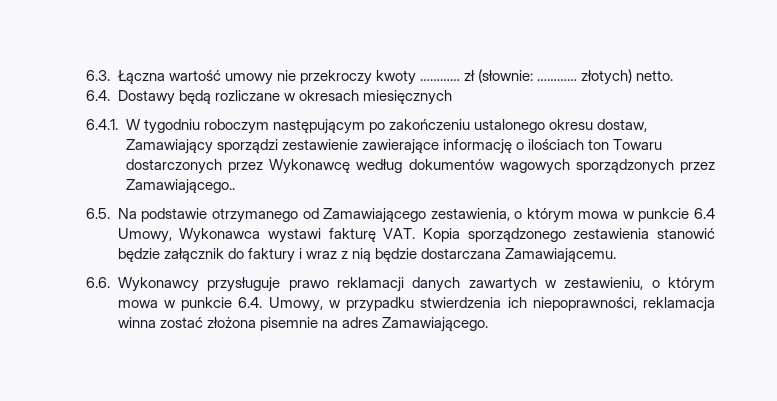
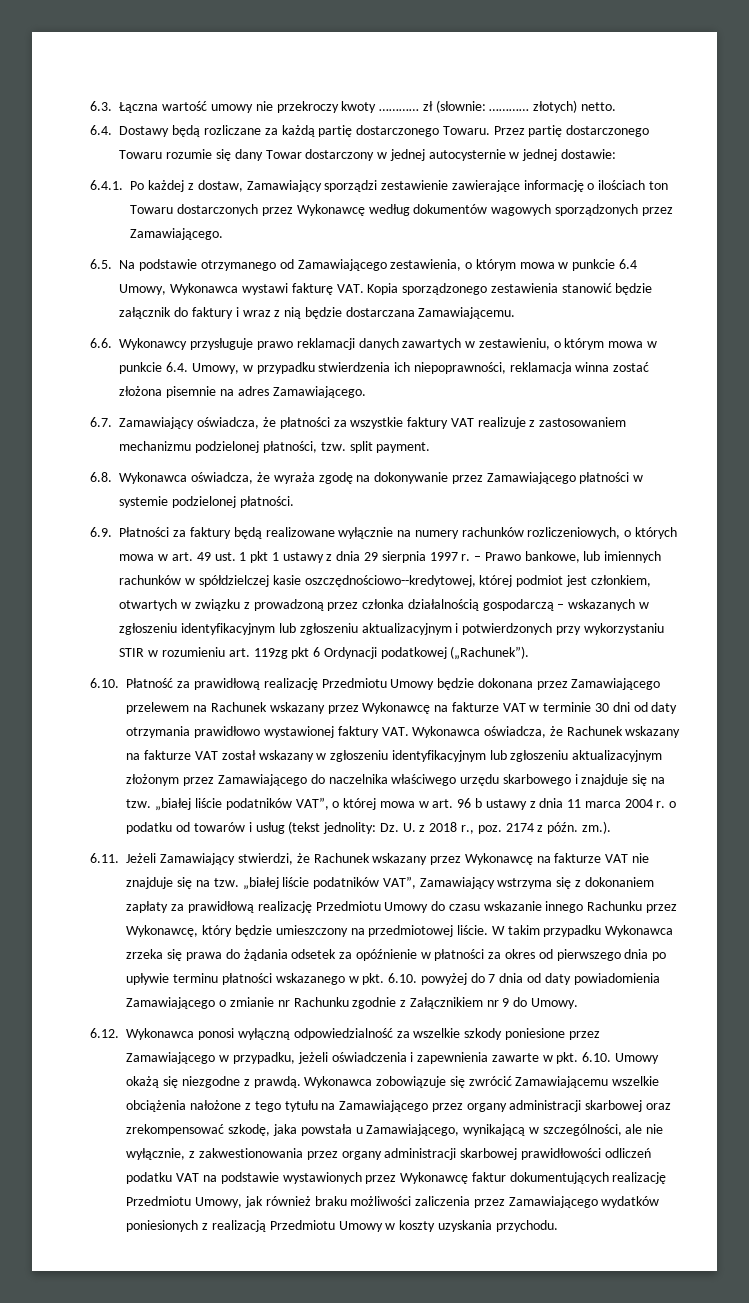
- 6.4. Dostawy będą rozliczane w okresach miesięcznych
- 6.4.1. W tygodniu roboczym następującym po zakończeniu ustalonego okresu dostaw, Zamawiający sporządzi zestawienie zawierające informację o ilościach ton Towaru dostarczonych przez Wykonawcę według dokumentów wagowych sporządzonych przez Zamawiającego..
+ 6.4. Dostawy będą rozliczane za każdą partię dostarczonego Towaru. Przez partię dostarczonego Towaru rozumie się dany Towar dostarczony w jednej autocysternie w jednej dostawie:
+ 6.4.1. Po każdej z dostaw, Zamawiający sporządzi zestawienie zawierające informację o ilościach ton Towaru dostarczonych przez Wykonawcę według dokumentów wagowych sporządzonych przez Zamawiającego.
+ 6.7. Zamawiający oświadcza, że płatności za wszystkie faktury VAT realizuje z zastosowaniem mechanizmu podzielonej płatności, tzw. split payment.
+ 6.8. Wykonawca oświadcza, że wyraża zgodę na dokonywanie przez Zamawiającego płatności w systemie podzielonej płatności.
+ 6.9. Płatności za faktury będą realizowane wyłącznie na numery rachunków rozliczeniowych, o których mowa w art. 49 ust. 1 pkt 1 ustawy z dnia 29 sierpnia 1997 r. – Prawo bankowe, lub imiennych rachunków w spółdzielczej kasie oszczędnościowo--kredytowej, której podmiot jest członkiem, otwartych w związku z prowadzoną przez członka działalnością gospodarczą – wskazanych w zgłoszeniu identyfikacyjnym lub zgłoszeniu aktualizacyjnym i potwierdzonych przy wykorzystaniu STIR w rozumieniu art. 119zg pkt 6 Ordynacji podatkowej („Rachunek”).
+ 6.10. Płatność za prawidłową realizację Przedmiotu Umowy będzie dokonana przez Zamawiającego przelewem na Rachunek wskazany przez Wykonawcę na fakturze VAT w terminie 30 dni od daty otrzymania prawidłowo wystawionej faktury VAT. Wykonawca oświadcza, że Rachunek wskazany na fakturze VAT został wskazany w zgłoszeniu identyfikacyjnym lub zgłoszeniu aktualizacyjnym złożonym przez Zamawiającego do naczelnika właściwego urzędu skarbowego i znajduje się na tzw. „białej liście podatników VAT”, o której mowa w art. 96 b ustawy z dnia 11 marca 2004 r. o podatku od towarów i usług (tekst jednolity: Dz. U. z 2018 r., poz. 2174 z późn. zm.).
+ 6.11. Jeżeli Zamawiający stwierdzi, że Rachunek wskazany przez Wykonawcę na fakturze VAT nie znajduje się na tzw. „białej liście podatników VAT”, Zamawiający wstrzyma się z dokonaniem zapłaty za prawidłową realizację Przedmiotu Umowy do czasu wskazanie innego Rachunku przez Wykonawcę, który będzie umieszczony na przedmiotowej liście. W takim przypadku Wykonawca zrzeka się prawa do żądania odsetek za opóźnienie w płatności za okres od pierwszego dnia po upływie terminu płatności wskazanego w pkt. 6.10. powyżej do 7 dnia od daty powiadomienia Zamawiającego o zmianie nr Rachunku zgodnie z Załącznikiem nr 9 do Umowy.
+ 6.12. Wykonawca ponosi wyłączną odpowiedzialność za wszelkie szkody poniesione przez Zamawiającego w przypadku, jeżeli oświadczenia i zapewnienia zawarte w pkt. 6.10. Umowy okażą się niezgodne z prawdą. Wykonawca zobowiązuje się zwrócić Zamawiającemu wszelkie obciążenia nałożone z tego tytułu na Zamawiającego przez organy administracji skarbowej oraz zrekompensować szkodę, jaka powstała u Zamawiającego, wynikającą w szczególności, ale nie wyłącznie, z zakwestionowania przez organy administracji skarbowej prawidłowości odliczeń podatku VAT na podstawie wystawionych przez Wykonawcę faktur dokumentujących realizację Przedmiotu Umowy, jak również braku możliwości zaliczenia przez Zamawiającego wydatków poniesionych z realizacją Przedmiotu Umowy w koszty uzyskania przychodu.

